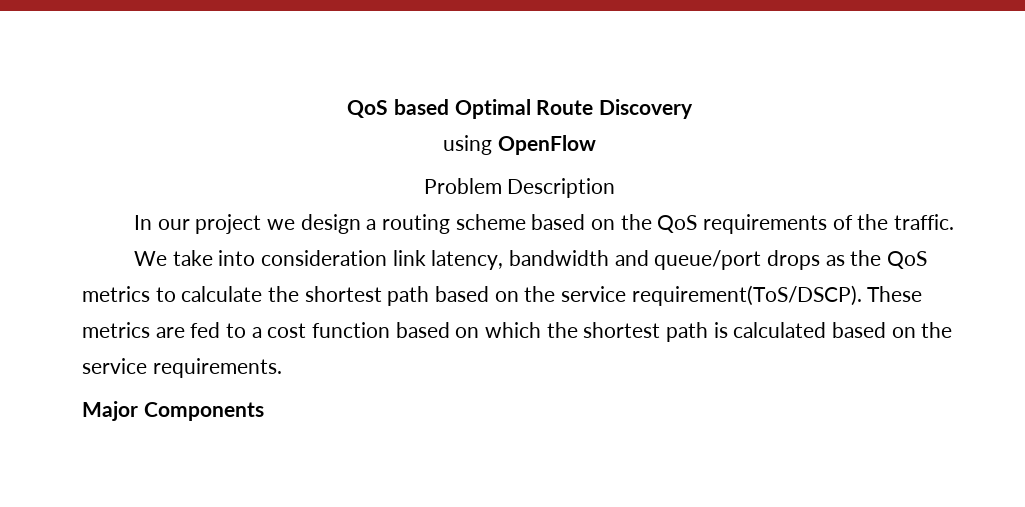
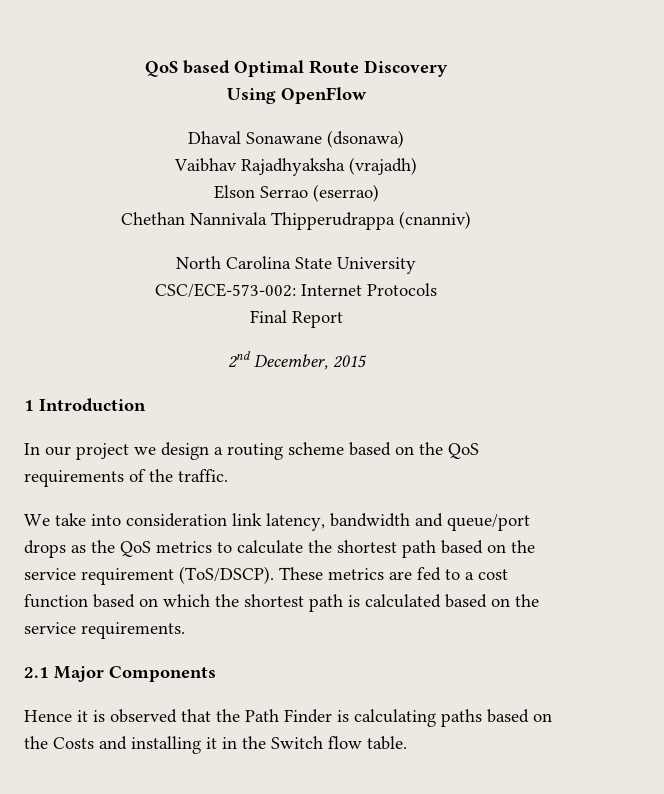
- using OpenFlow
+ Using OpenFlow
- Problem Description
+ Dhaval Sonawane (dsonawa)
+ Vaibhav Rajadhyaksha (vrajadh)
+ Elson Serrao (eserrao)
+ Chethan Nannivala Thipperudrappa (cnanniv)
+ North Carolina State University
+ CSC/ECE-573-002: Internet Protocols
+ Final Report
+ 2nd December, 2015
+ 1 Introduction
- We take into consideration link latency, bandwidth and queue/port drops as the QoS metrics to calculate the shortest path based on the service requirement(ToS/DSCP).
+ We take into consideration link latency, bandwidth and queue/port drops as the QoS metrics to calculate the shortest path based on the service requirement (ToS/DSCP).
- Major Components
+ 2.1 Major Components
+ Hence it is observed that the Path Finder is calculating paths based on the Costs and installing it in the Switch flow table.

